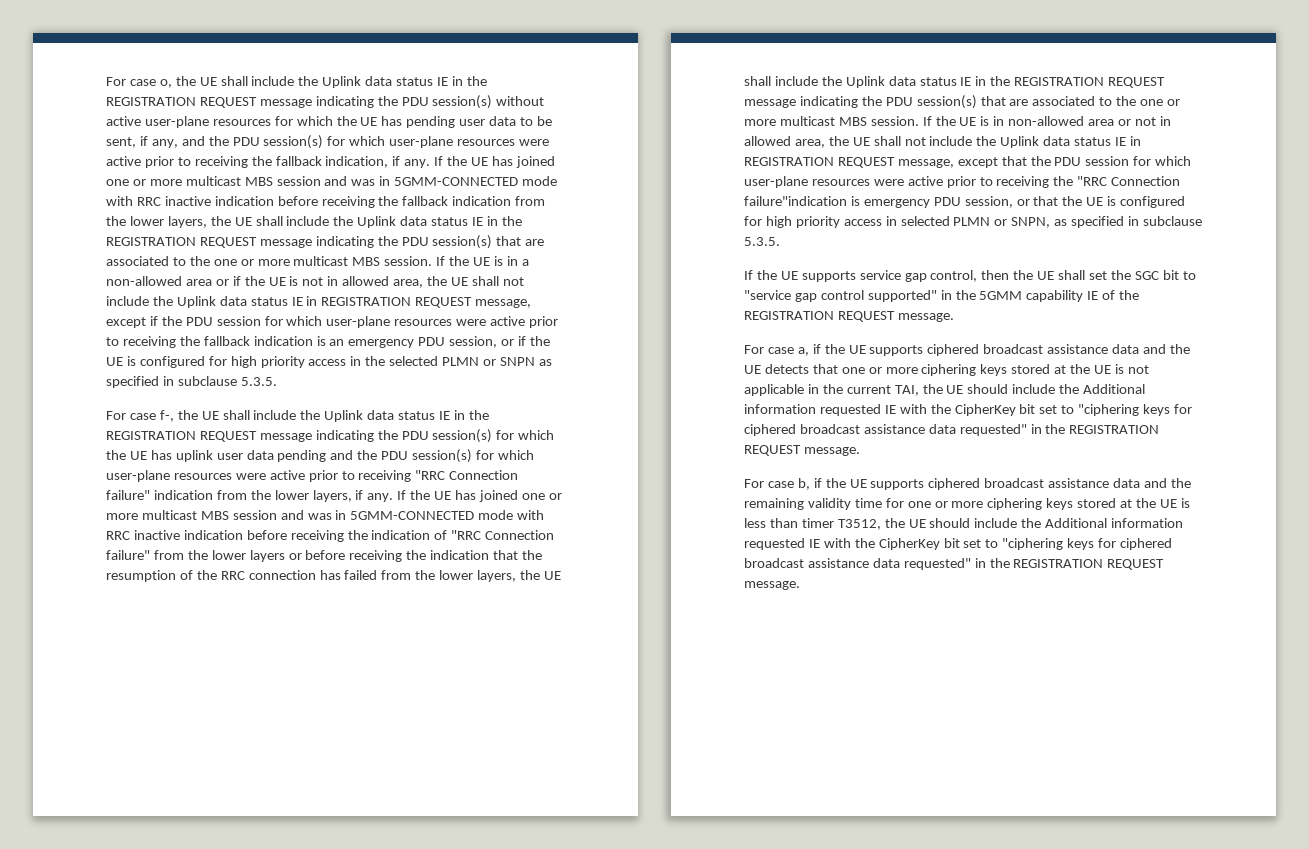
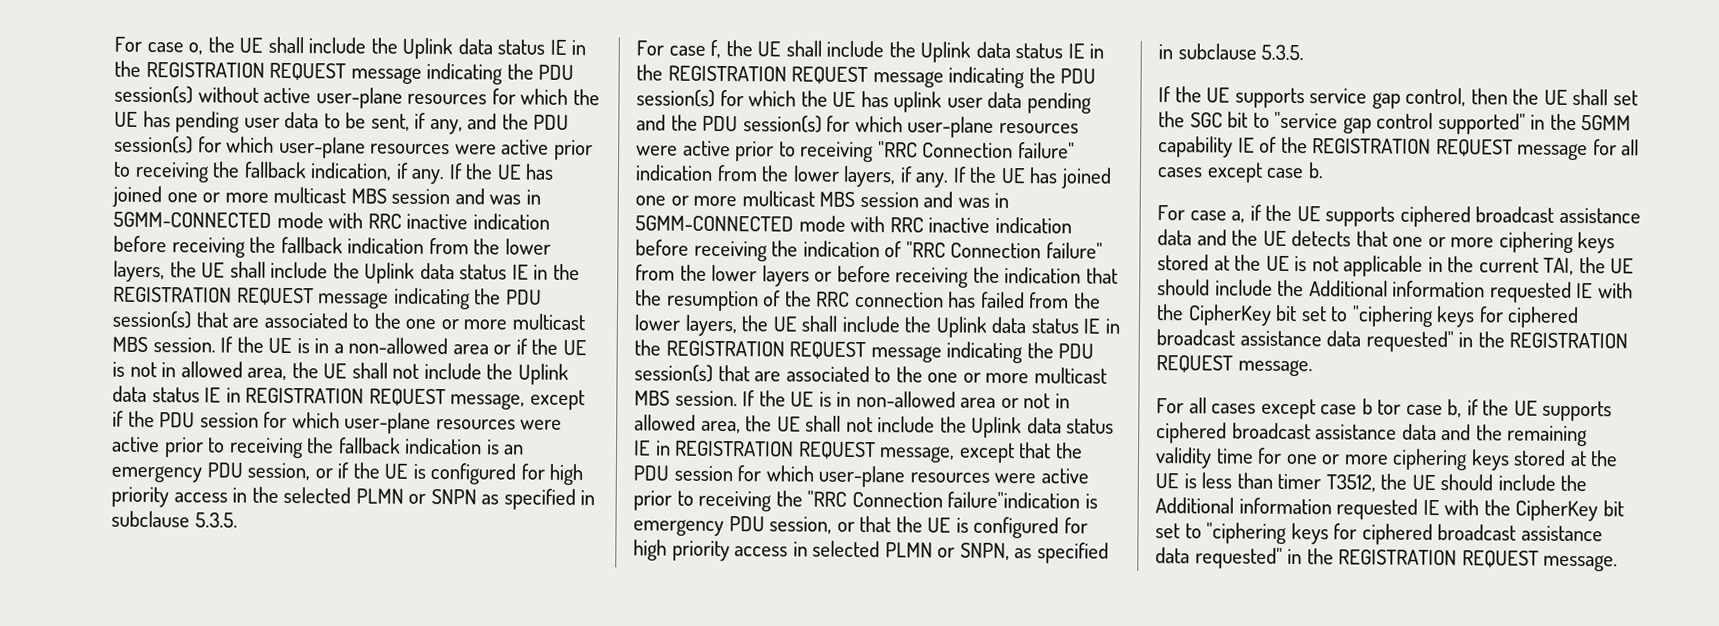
- For case f-, the UE shall include the Uplink data status IE in the REGISTRATION REQUEST message indicating the PDU session(s) for which the UE has uplink user data pending and the PDU session(s) for which user-plane resources were active prior to receiving "RRC Connection failure" indication from the lower layers, if any.
+ For case f, the UE shall include the Uplink data status IE in the REGISTRATION REQUEST message indicating the PDU session(s) for which the UE has uplink user data pending and the PDU session(s) for which user-plane resources were active prior to receiving "RRC Connection failure" indication from the lower layers, if any.
- If the UE supports service gap control, then the UE shall set the SGC bit to "service gap control supported" in the 5GMM capability IE of the REGISTRATION REQUEST message.
+ If the UE supports service gap control, then the UE shall set the SGC bit to "service gap control supported" in the 5GMM capability IE of the REGISTRATION REQUEST message for all cases except case b.
- For case b, if the UE supports ciphered broadcast assistance data and the remaining validity time for one or more ciphering keys stored at the UE is less than timer T3512, the UE should include the Additional information requested IE with the CipherKey bit set to "ciphering keys for ciphered broadcast assistance data requested" in the REGISTRATION REQUEST message.
+ For all cases except case b tor case b, if the UE supports ciphered broadcast assistance data and the remaining validity time for one or more ciphering keys stored at the UE is less than timer T3512, the UE should include the Additional information requested IE with the CipherKey bit set to "ciphering keys for ciphered broadcast assistance data requested" in the REGISTRATION REQUEST message.

